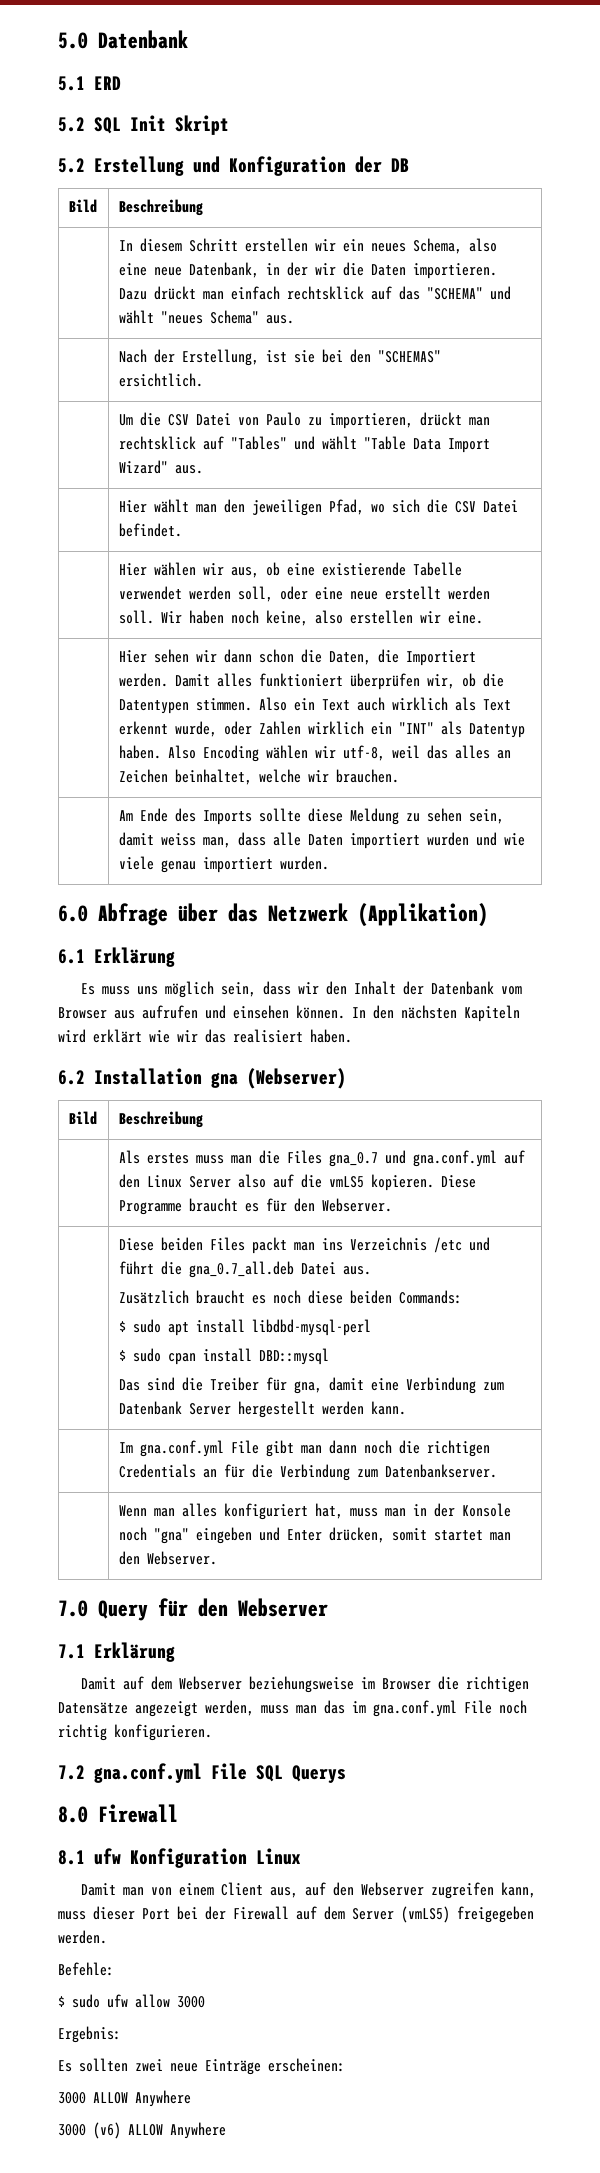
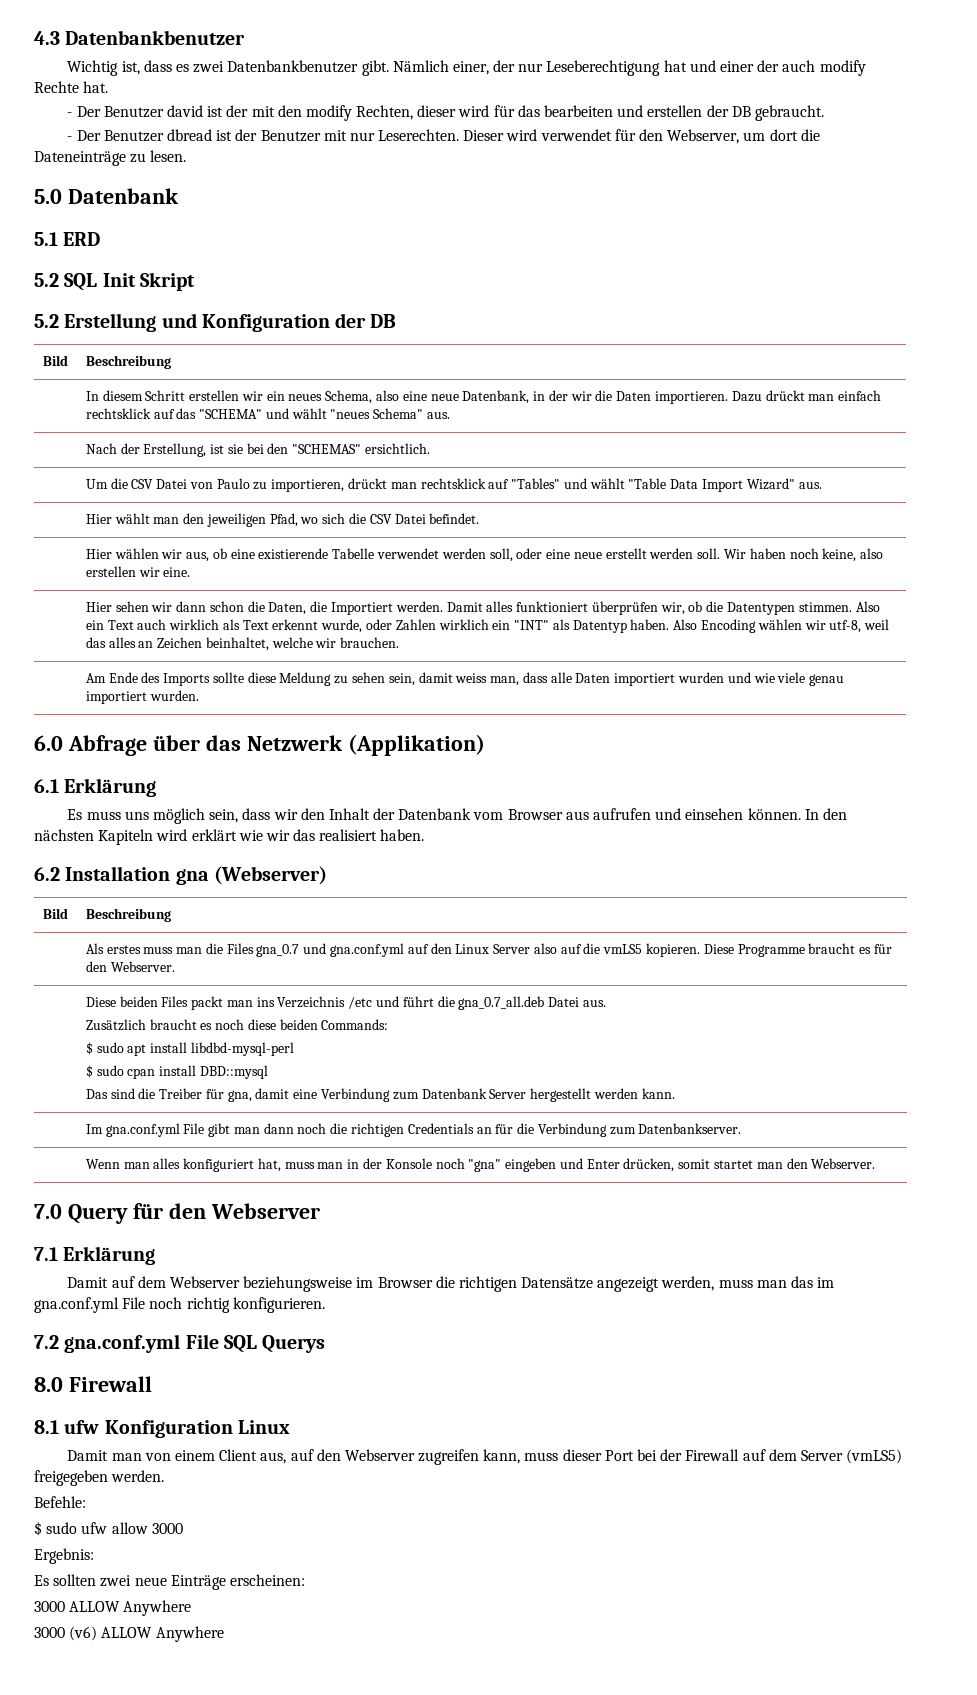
+ 4.3 Datenbankbenutzer
+ Wichtig ist, dass es zwei Datenbankbenutzer gibt. Nämlich einer, der nur Leseberechtigung hat und einer der auch modify Rechte hat.
+ - Der Benutzer david ist der mit den modify Rechten, dieser wird für das bearbeiten und erstellen der DB gebraucht.
+ - Der Benutzer dbread ist der Benutzer mit nur Leserechten. Dieser wird verwendet für den Webserver, um dort die Dateneinträge zu lesen.

